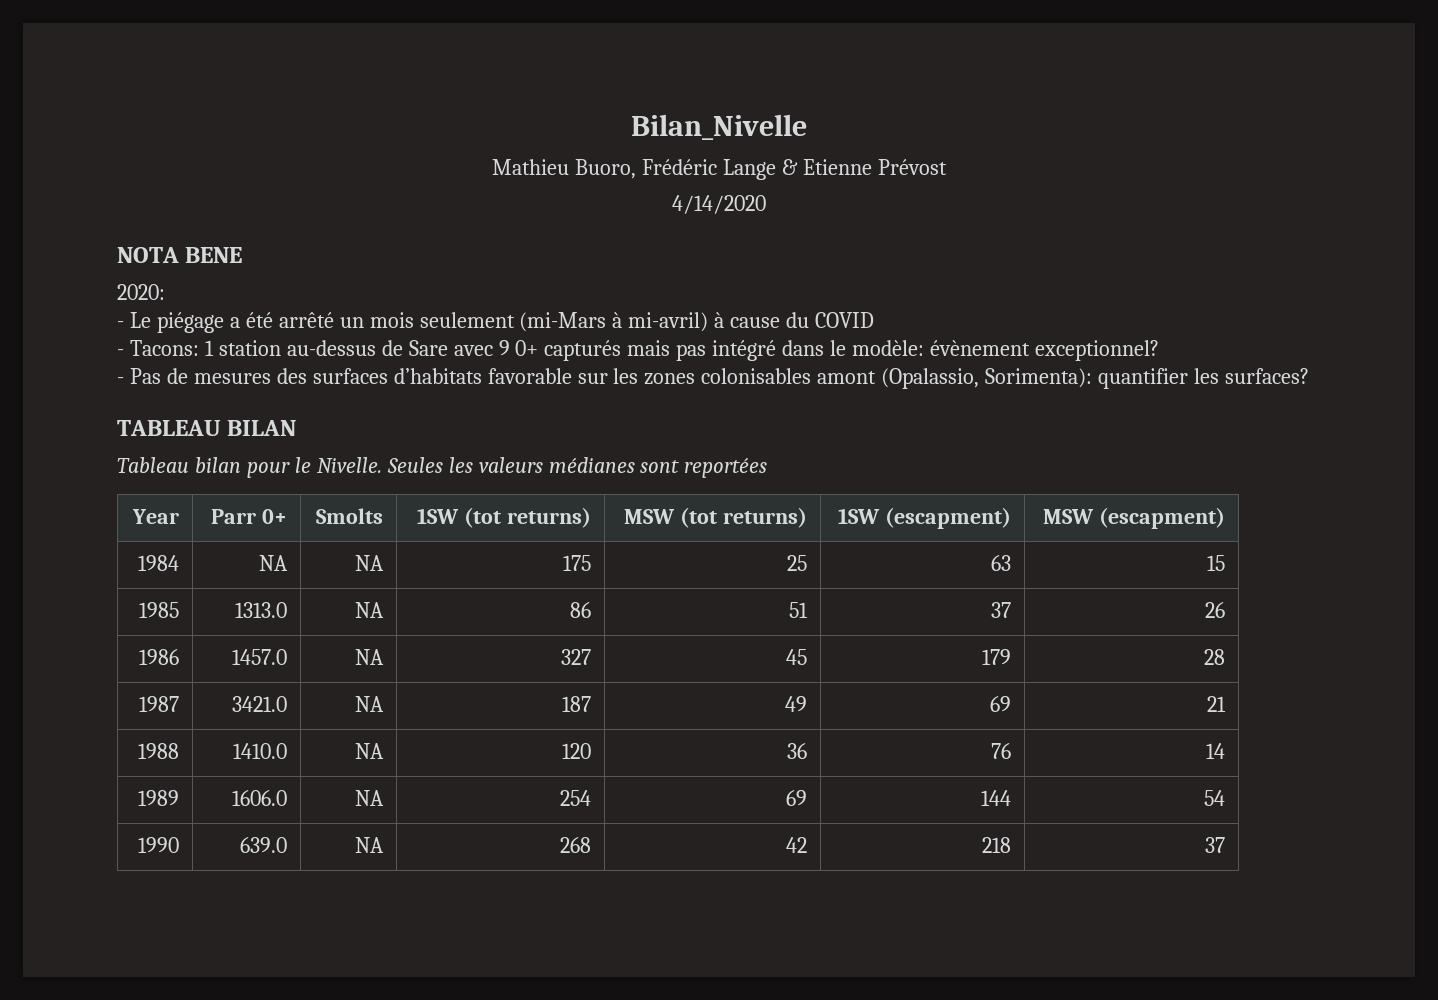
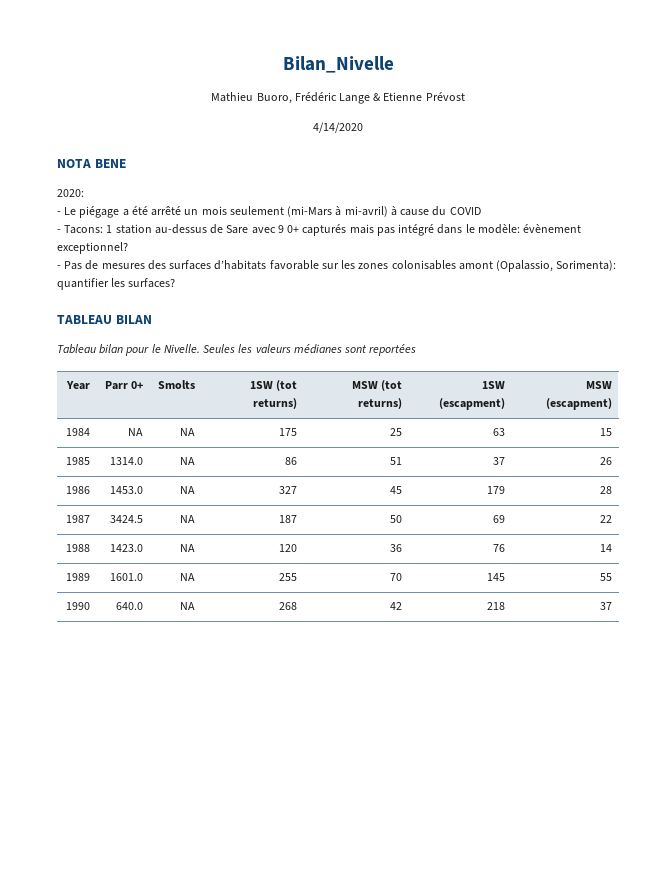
- 1985 | 1313.0 | NA | 86 | 51 | 37 | 26
+ 1985 | 1314.0 | NA | 86 | 51 | 37 | 26
- 1986 | 1457.0 | NA | 327 | 45 | 179 | 28
+ 1986 | 1453.0 | NA | 327 | 45 | 179 | 28
- 1987 | 3421.0 | NA | 187 | 49 | 69 | 21
+ 1987 | 3424.5 | NA | 187 | 50 | 69 | 22
- 1988 | 1410.0 | NA | 120 | 36 | 76 | 14
+ 1988 | 1423.0 | NA | 120 | 36 | 76 | 14
- 1989 | 1606.0 | NA | 254 | 69 | 144 | 54
+ 1989 | 1601.0 | NA | 255 | 70 | 145 | 55
- 1990 | 639.0 | NA | 268 | 42 | 218 | 37
+ 1990 | 640.0 | NA | 268 | 42 | 218 | 37

